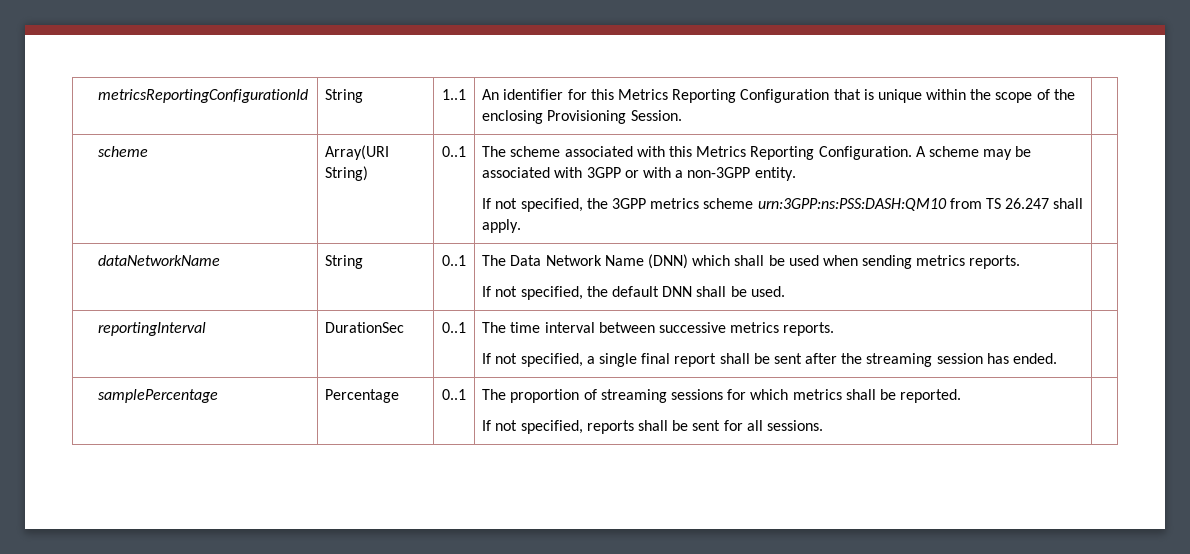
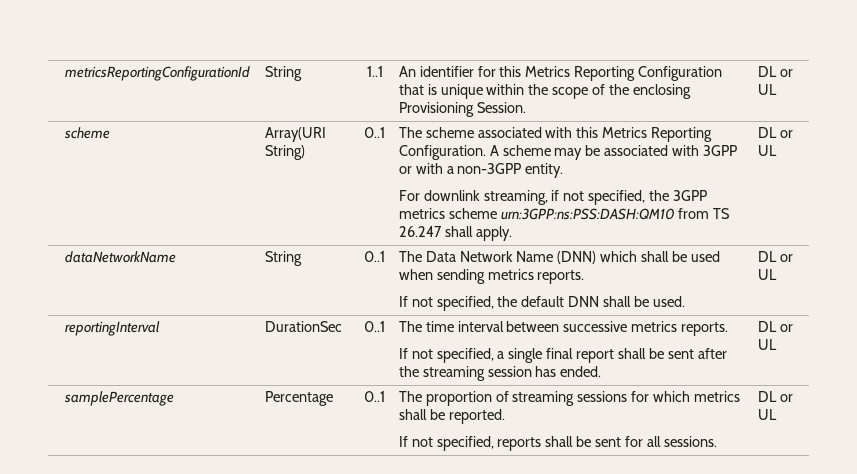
- metricsReportingConfigurationId | String | 1..1 | An identifier for this Metrics Reporting Configuration that is unique within the scope of the enclosing Provisioning Session. |
+ metricsReportingConfigurationId | String | 1..1 | An identifier for this Metrics Reporting Configuration that is unique within the scope of the enclosing Provisioning Session. | DL or UL
- If not specified, the 3GPP metrics scheme urn:3GPP:ns:PSS:DASH:QM10 from TS 26.247 shall apply.
+ For downlink streaming, if not specified, the 3GPP metrics scheme urn:3GPP:ns:PSS:DASH:QM10 from TS 26.247 shall apply. | DL or UL
  dataNetworkName | String | 0..1 | The Data Network Name (DNN) which shall be used when sending metrics reports.
- If not specified, the default DNN shall be used. |
+ If not specified, the default DNN shall be used. | DL or UL
  reportingInterval | DurationSec | 0..1 | The time interval between successive metrics reports.
- If not specified, a single final report shall be sent after the streaming session has ended. |
+ If not specified, a single final report shall be sent after the streaming session has ended. | DL or UL
  samplePercentage | Percentage | 0..1 | The proportion of streaming sessions for which metrics shall be reported.
- If not specified, reports shall be sent for all sessions. |
+ If not specified, reports shall be sent for all sessions. | DL or UL

